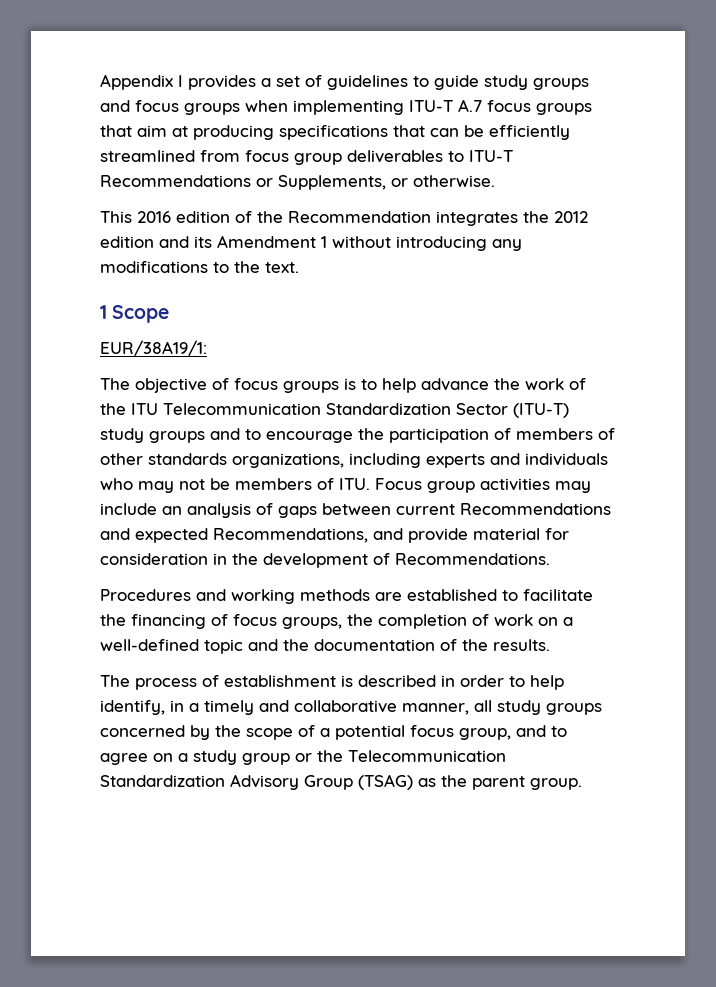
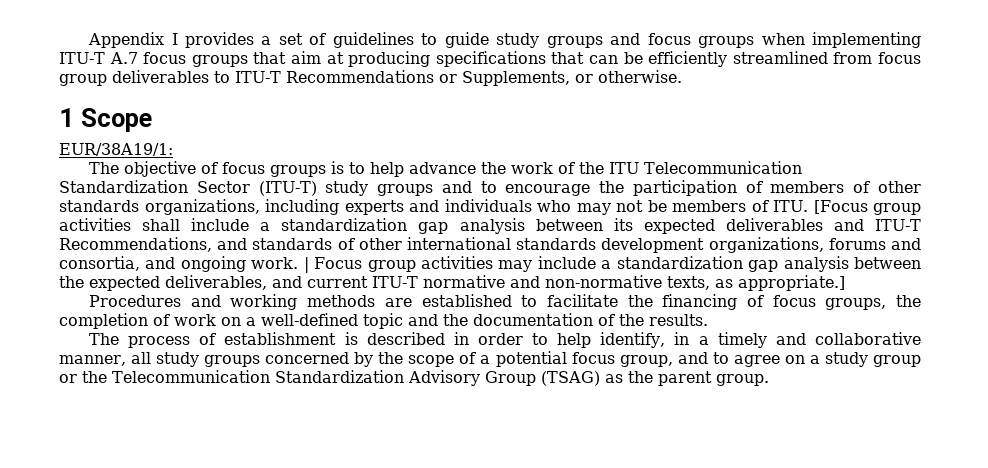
- This 2016 edition of the Recommendation integrates the 2012 edition and its Amendment 1 without introducing any modifications to the text.
- The objective of focus groups is to help advance the work of the ITU Telecommunication Standardization Sector (ITU-T) study groups and to encourage the participation of members of other standards organizations, including experts and individuals who may not be members of ITU. Focus group activities may include an analysis of gaps between current Recommendations and expected Recommendations, and provide material for consideration in the development of Recommendations.
+ The objective of focus groups is to help advance the work of the ITU Telecommunication Standardization Sector (ITU-T) study groups and to encourage the participation of members of other standards organizations, including experts and individuals who may not be members of ITU. [Focus group activities shall include a standardization gap analysis between its expected deliverables and ITU-T Recommendations, and standards of other international standards development organizations, forums and consortia, and ongoing work. | Focus group activities may include a standardization gap analysis between the expected deliverables, and current ITU-T normative and non-normative texts, as appropriate.]

